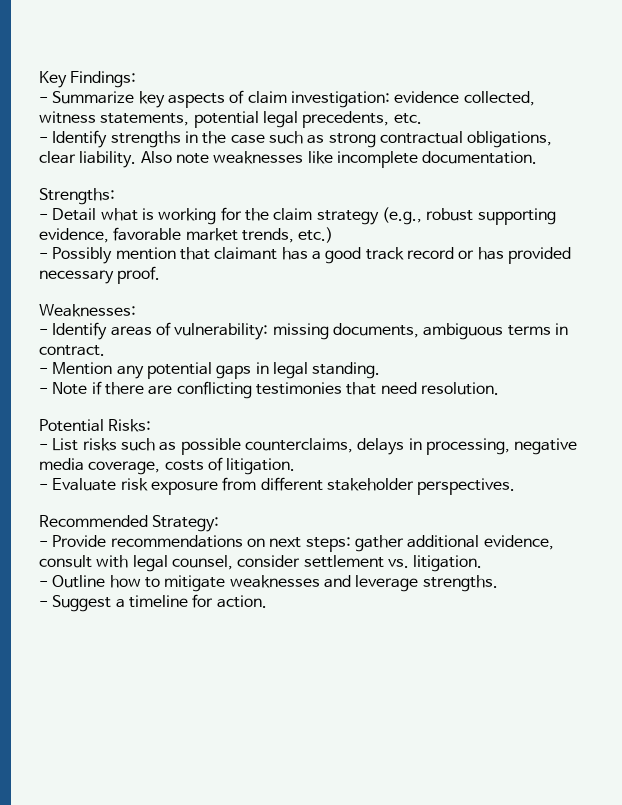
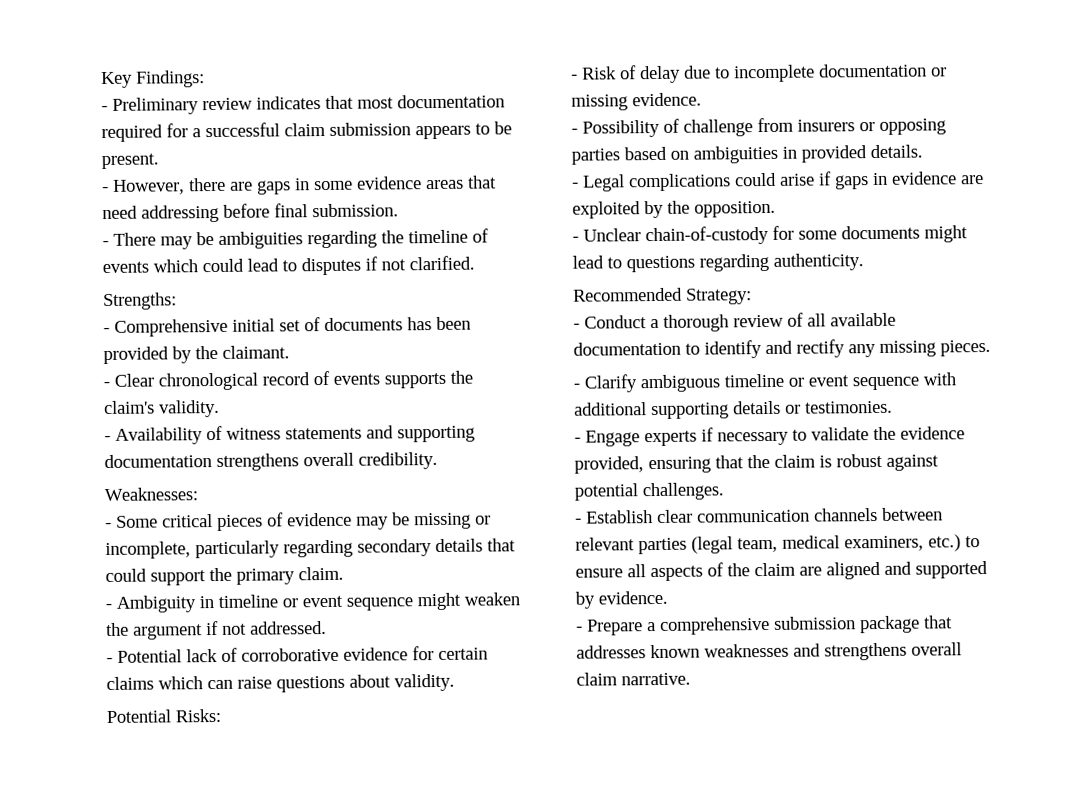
- - Summarize key aspects of claim investigation: evidence collected, witness statements, potential legal precedents, etc.
- - Identify strengths in the case such as strong contractual obligations, clear liability. Also note weaknesses like incomplete documentation.
+ - Preliminary review indicates that most documentation required for a successful claim submission appears to be present.
+ - However, there are gaps in some evidence areas that need addressing before final submission.
+ - There may be ambiguities regarding the timeline of events which could lead to disputes if not clarified.
  Strengths:
- - Detail what is working for the claim strategy (e.g., robust supporting evidence, favorable market trends, etc.)
- - Possibly mention that claimant has a good track record or has provided necessary proof.
+ - Comprehensive initial set of documents has been provided by the claimant.
+ - Clear chronological record of events supports the claim's validity.
+ - Availability of witness statements and supporting documentation strengthens overall credibility.
  Weaknesses:
- - Identify areas of vulnerability: missing documents, ambiguous terms in contract.
- - Mention any potential gaps in legal standing.
- - Note if there are conflicting testimonies that need resolution.
+ - Some critical pieces of evidence may be missing or incomplete, particularly regarding secondary details that could support the primary claim.
+ - Ambiguity in timeline or event sequence might weaken the argument if not addressed.
+ - Potential lack of corroborative evidence for certain claims which can raise questions about validity.
  Potential Risks:
- - List risks such as possible counterclaims, delays in processing, negative media coverage, costs of litigation.
- - Evaluate risk exposure from different stakeholder perspectives.
+ - Risk of delay due to incomplete documentation or missing evidence.
+ - Possibility of challenge from insurers or opposing parties based on ambiguities in provided details.
+ - Legal complications could arise if gaps in evidence are exploited by the opposition.
+ - Unclear chain-of-custody for some documents might lead to questions regarding authenticity.
  Recommended Strategy:
- - Provide recommendations on next steps: gather additional evidence, consult with legal counsel, consider settlement vs. litigation.
- - Outline how to mitigate weaknesses and leverage strengths.
- - Suggest a timeline for action.
+ - Conduct a thorough review of all available documentation to identify and rectify any missing pieces.
+ - Clarify ambiguous timeline or event sequence with additional supporting details or testimonies.
+ - Engage experts if necessary to validate the evidence provided, ensuring that the claim is robust against potential challenges.
+ - Establish clear communication channels between relevant parties (legal team, medical examiners, etc.) to ensure all aspects of the claim are aligned and supported by evidence.
+ - Prepare a comprehensive submission package that addresses known weaknesses and strengthens overall claim narrative.

